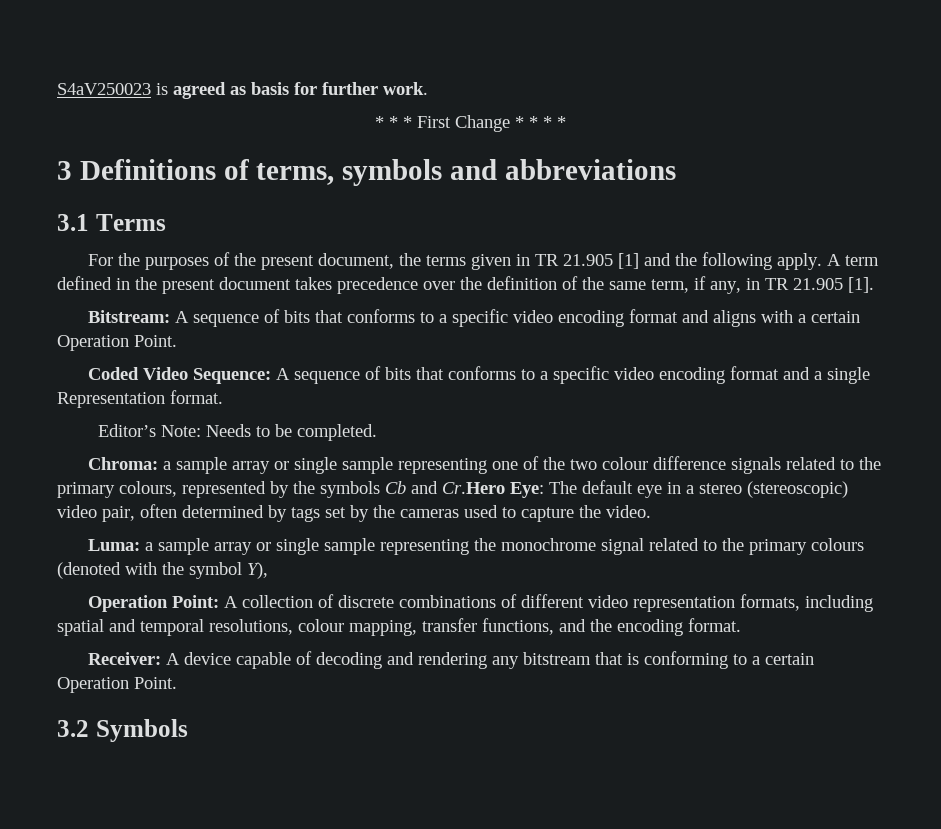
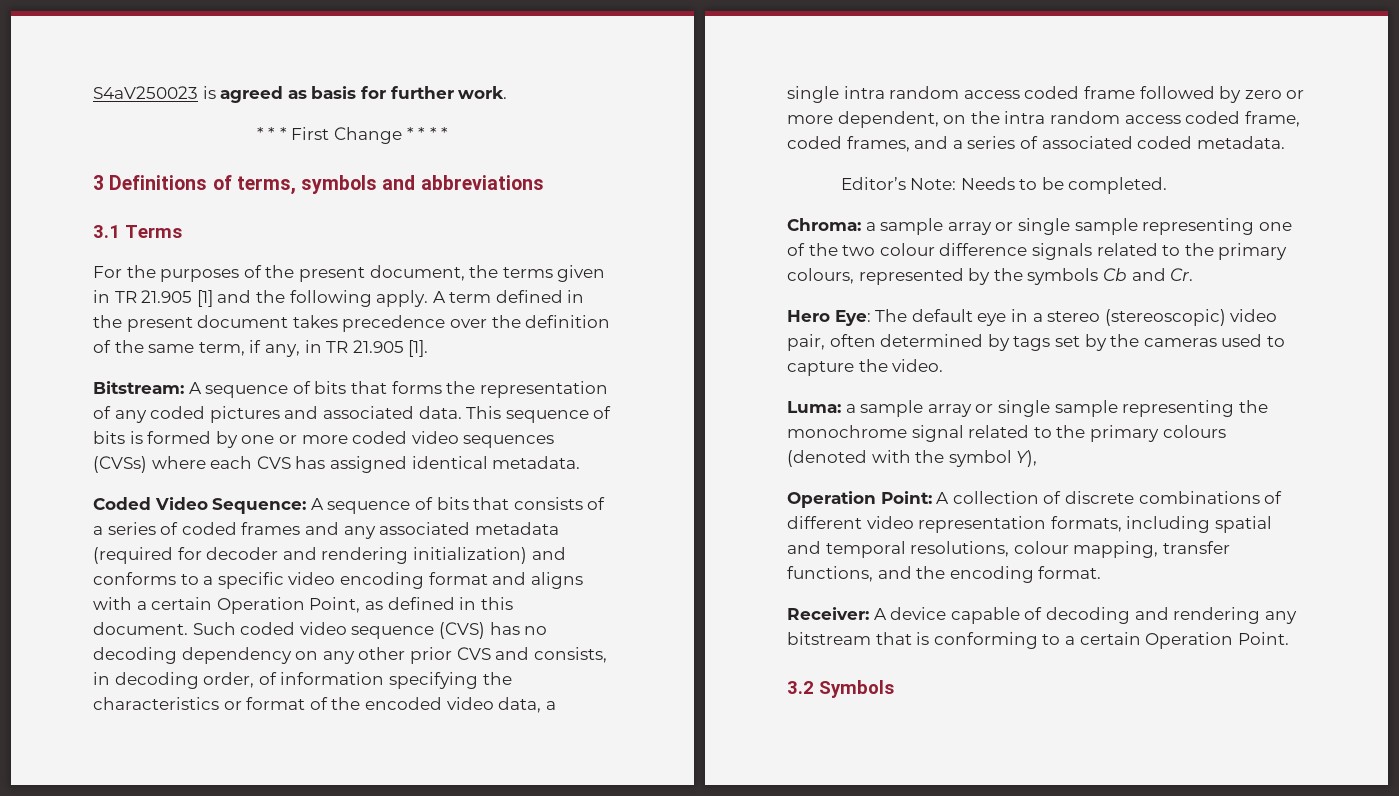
- Bitstream: A sequence of bits that conforms to a specific video encoding format and aligns with a certain Operation Point.
- Coded Video Sequence: A sequence of bits that conforms to a specific video encoding format and a single Representation format.
+ Bitstream: A sequence of bits that forms the representation of any coded pictures and associated data. This sequence of bits is formed by one or more coded video sequences (CVSs) where each CVS has assigned identical metadata.
+ Coded Video Sequence: A sequence of bits that consists of a series of coded frames and any associated metadata (required for decoder and rendering initialization) and conforms to a specific video encoding format and aligns with a certain Operation Point, as defined in this document. Such coded video sequence (CVS) has no decoding dependency on any other prior CVS and consists, in decoding order, of information specifying the characteristics or format of the encoded video data, a single intra random access coded frame followed by zero or more dependent, on the intra random access coded frame, coded frames, and a series of associated coded metadata.
- Chroma: a sample array or single sample representing one of the two colour difference signals related to the primary colours, represented by the symbols Cb and Cr.Hero Eye: The default eye in a stereo (stereoscopic) video pair, often determined by tags set by the cameras used to capture the video.
+ Chroma: a sample array or single sample representing one of the two colour difference signals related to the primary colours, represented by the symbols Cb and Cr.
+ Hero Eye: The default eye in a stereo (stereoscopic) video pair, often determined by tags set by the cameras used to capture the video.

